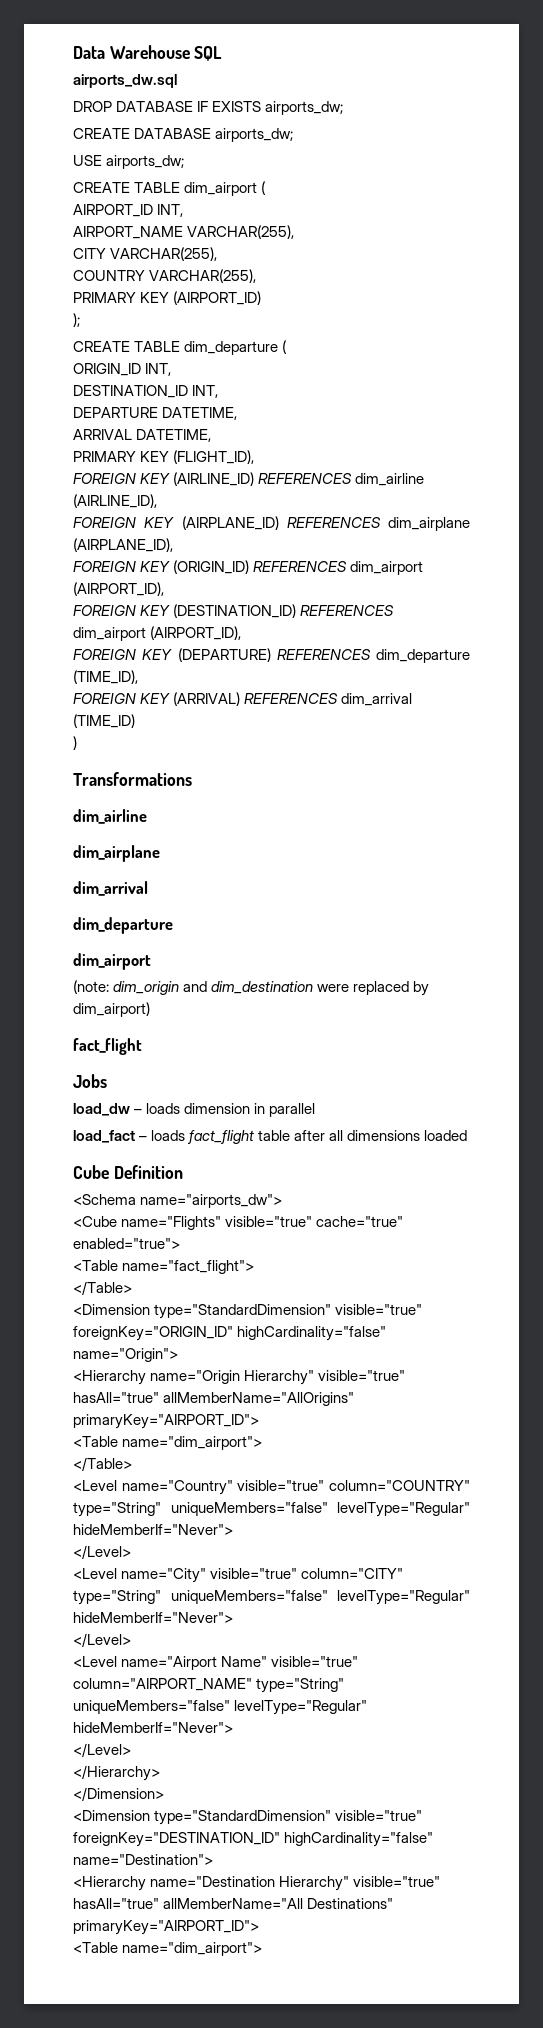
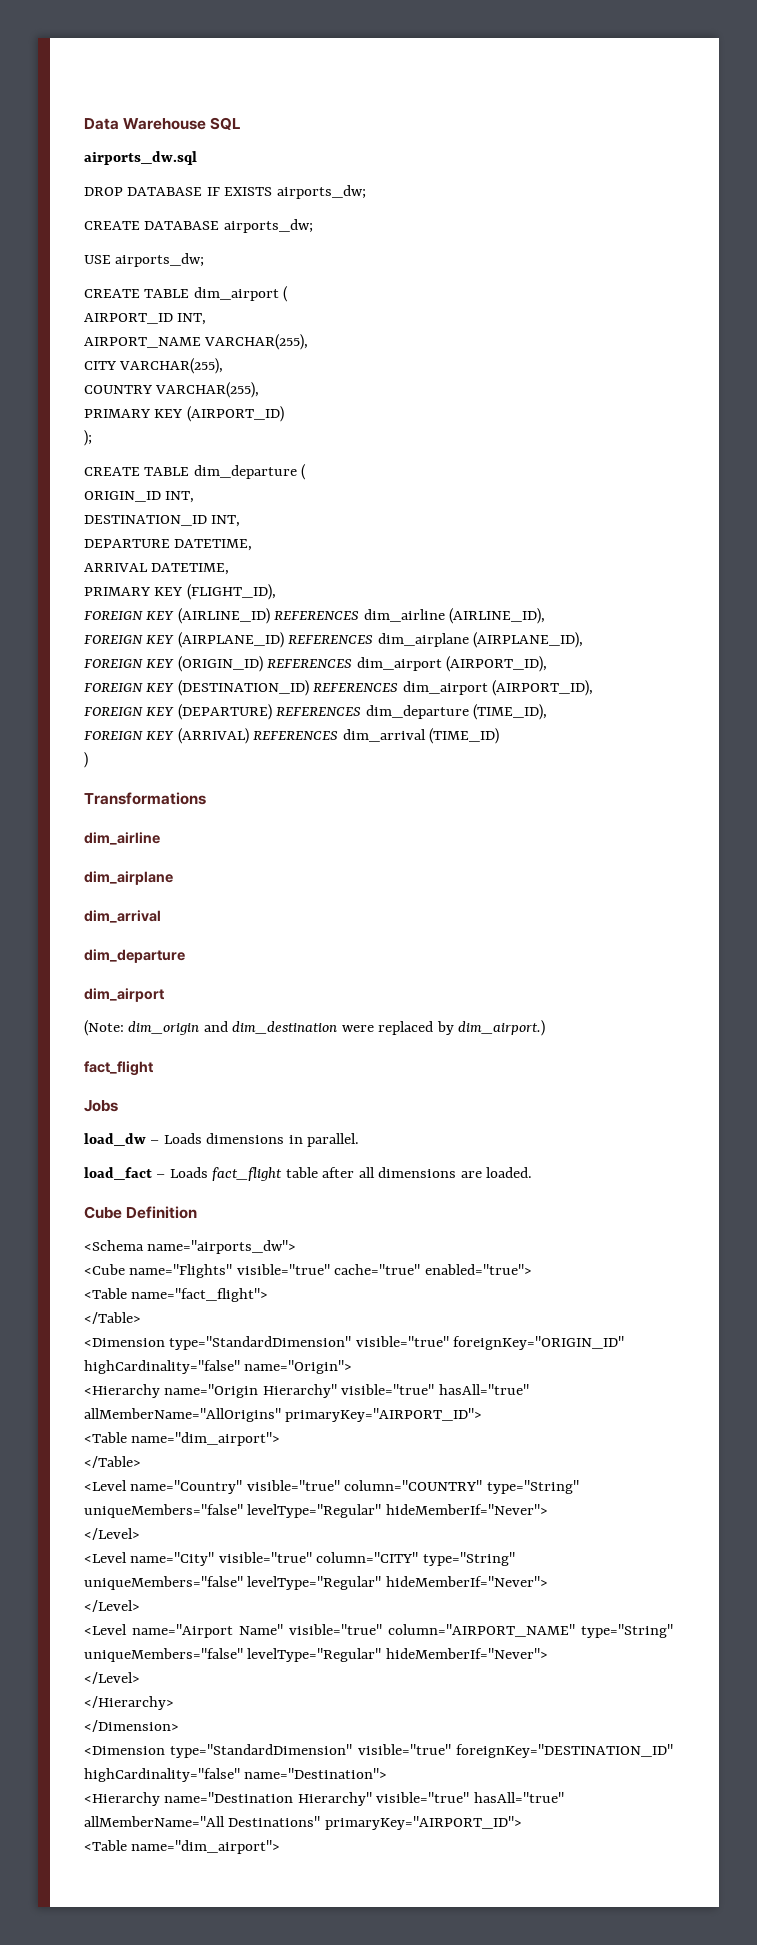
- (note: dim_origin and dim_destination were replaced by dim_airport)
+ (Note: dim_origin and dim_destination were replaced by dim_airport.)
- load_dw – loads dimension in parallel
+ load_dw – Loads dimensions in parallel.
- load_fact – loads fact_flight table after all dimensions loaded
+ load_fact – Loads fact_flight table after all dimensions are loaded.

